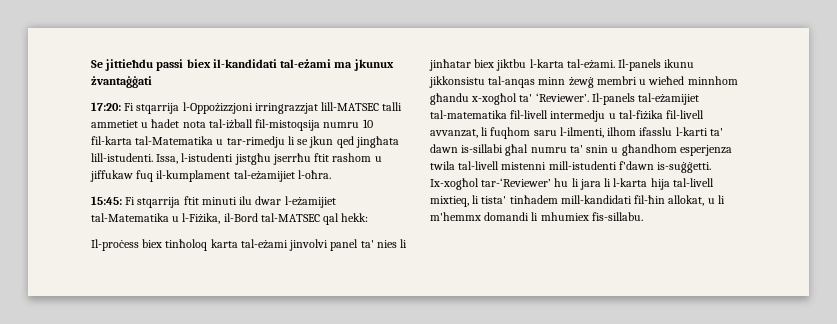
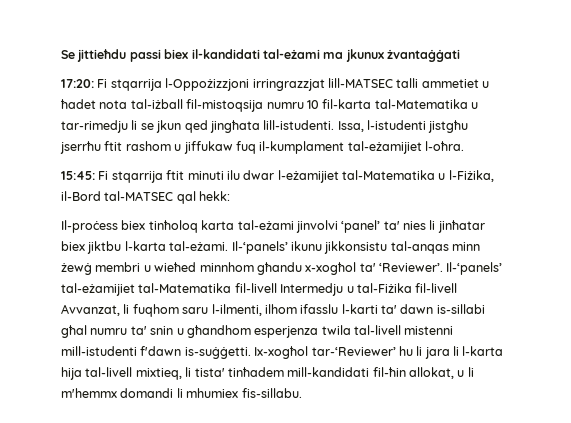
- Il-proċess biex tinħoloq karta tal-eżami jinvolvi panel ta' nies li jinħatar biex jiktbu l-karta tal-eżami.
+ Il-proċess biex tinħoloq karta tal-eżami jinvolvi ‘panel’ ta' nies li jinħatar biex jiktbu l-karta tal-eżami.
- Il-panels ikunu jikkonsistu tal-anqas minn żewġ membri u wieħed minnhom għandu x-xogħol ta' ‘Reviewer’.
+ Il-‘panels’ ikunu jikkonsistu tal-anqas minn żewġ membri u wieħed minnhom għandu x-xogħol ta' ‘Reviewer’.
- Il-panels tal-eżamijiet tal-matematika fil-livell intermedju u tal-fiżika fil-livell avvanzat, li fuqhom saru l-ilmenti, ilhom ifasslu l-karti ta' dawn is-sillabi għal numru ta' snin u għandhom esperjenza twila tal-livell mistenni mill-istudenti f'dawn is-suġġetti.
+ Il-‘panels’ tal-eżamijiet tal-Matematika fil-livell Intermedju u tal-Fiżika fil-livell Avvanzat, li fuqhom saru l-ilmenti, ilhom ifasslu l-karti ta' dawn is-sillabi għal numru ta' snin u għandhom esperjenza twila tal-livell mistenni mill-istudenti f'dawn is-suġġetti.

